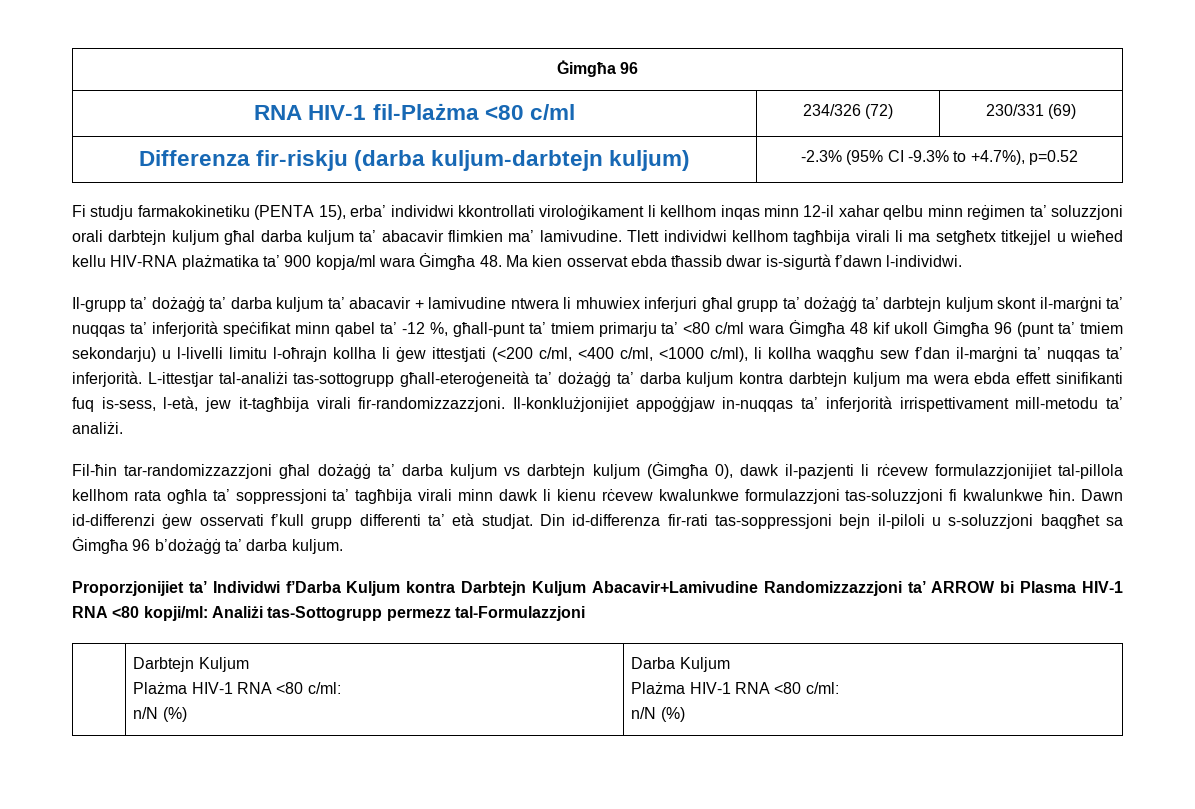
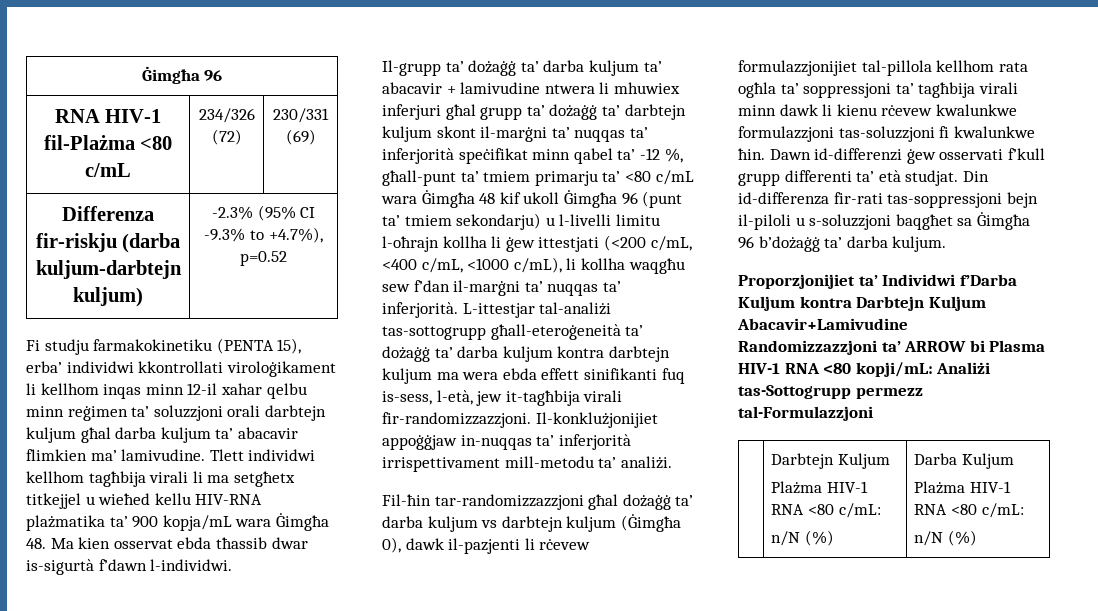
- RNA HIV-1 fil-Plażma <80 c/ml | 234/326 (72) | 230/331 (69)
+ RNA HIV-1 fil-Plażma <80 c/mL | 234/326 (72) | 230/331 (69)
- Tlett individwi kellhom tagħbija virali li ma setgħetx titkejjel u wieħed kellu HIV-RNA plażmatika ta’ 900 kopja/ml wara Ġimgħa 48. Ma kien osservat ebda tħassib dwar is-sigurtà f’dawn l-individwi.
+ Tlett individwi kellhom tagħbija virali li ma setgħetx titkejjel u wieħed kellu HIV-RNA plażmatika ta’ 900 kopja/mL wara Ġimgħa 48. Ma kien osservat ebda tħassib dwar is-sigurtà f’dawn l-individwi.
- Il-grupp ta’ dożaġġ ta’ darba kuljum ta’ abacavir + lamivudine ntwera li mhuwiex inferjuri għal grupp ta’ dożaġġ ta’ darbtejn kuljum skont il-marġni ta’ nuqqas ta’ inferjorità speċifikat minn qabel ta’ -12 %, għall-punt ta’ tmiem primarju ta’ <80 c/ml wara Ġimgħa 48 kif ukoll Ġimgħa 96 (punt ta’ tmiem sekondarju) u l-livelli limitu l-oħrajn kollha li ġew ittestjati (<200 c/ml, <400 c/ml, <1000 c/ml), li kollha waqgħu sew f’dan il-marġni ta’ nuqqas ta’ inferjorità.
+ Il-grupp ta’ dożaġġ ta’ darba kuljum ta’ abacavir + lamivudine ntwera li mhuwiex inferjuri għal grupp ta’ dożaġġ ta’ darbtejn kuljum skont il-marġni ta’ nuqqas ta’ inferjorità speċifikat minn qabel ta’ -12 %, għall-punt ta’ tmiem primarju ta’ <80 c/mL wara Ġimgħa 48 kif ukoll Ġimgħa 96 (punt ta’ tmiem sekondarju) u l-livelli limitu l-oħrajn kollha li ġew ittestjati (<200 c/mL, <400 c/mL, <1000 c/mL), li kollha waqgħu sew f’dan il-marġni ta’ nuqqas ta’ inferjorità.
- Proporzjonijiet ta’ Individwi f’Darba Kuljum kontra Darbtejn Kuljum Abacavir+Lamivudine Randomizzazzjoni ta’ ARROW bi Plasma HIV-1 RNA <80 kopji/ml: Analiżi tas-Sottogrupp permezz tal-Formulazzjoni
+ Proporzjonijiet ta’ Individwi f’Darba Kuljum kontra Darbtejn Kuljum Abacavir+Lamivudine Randomizzazzjoni ta’ ARROW bi Plasma HIV-1 RNA <80 kopji/mL: Analiżi tas-Sottogrupp permezz tal-Formulazzjoni
  | Darbtejn Kuljum
- Plażma HIV-1 RNA <80 c/ml:
+ Plażma HIV-1 RNA <80 c/mL:
  n/N (%) | Darba Kuljum
- Plażma HIV-1 RNA <80 c/ml:
+ Plażma HIV-1 RNA <80 c/mL:

